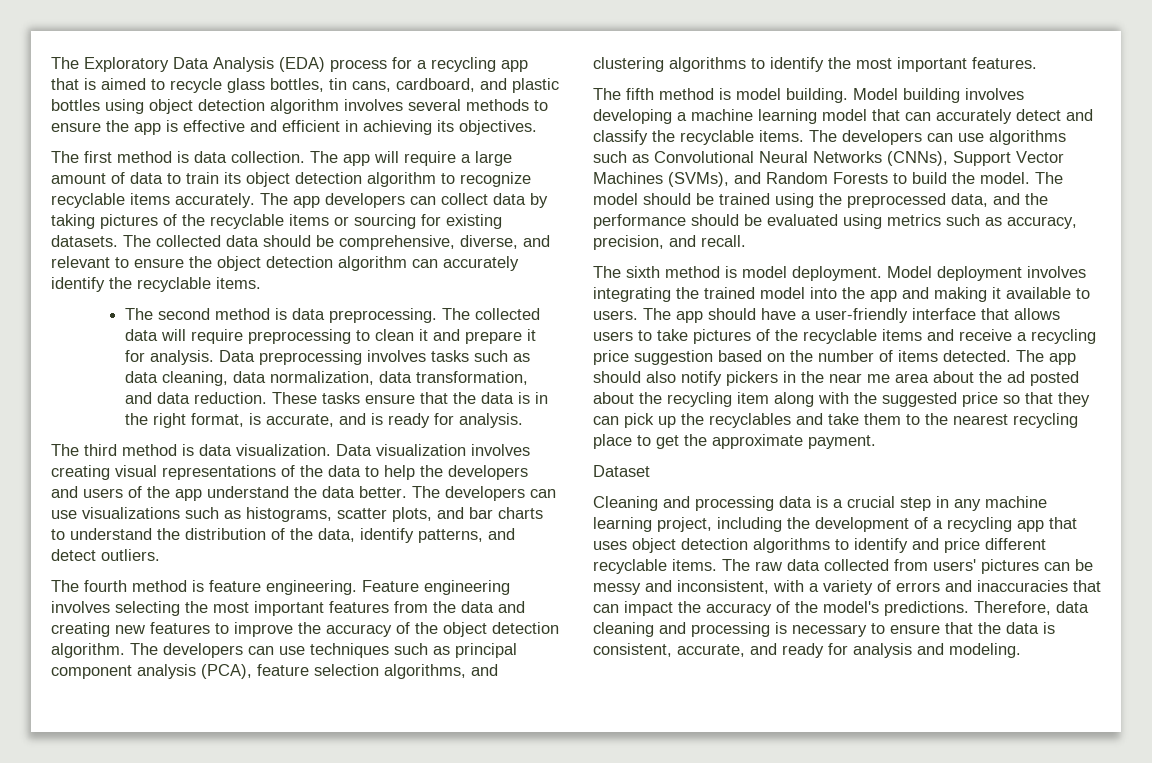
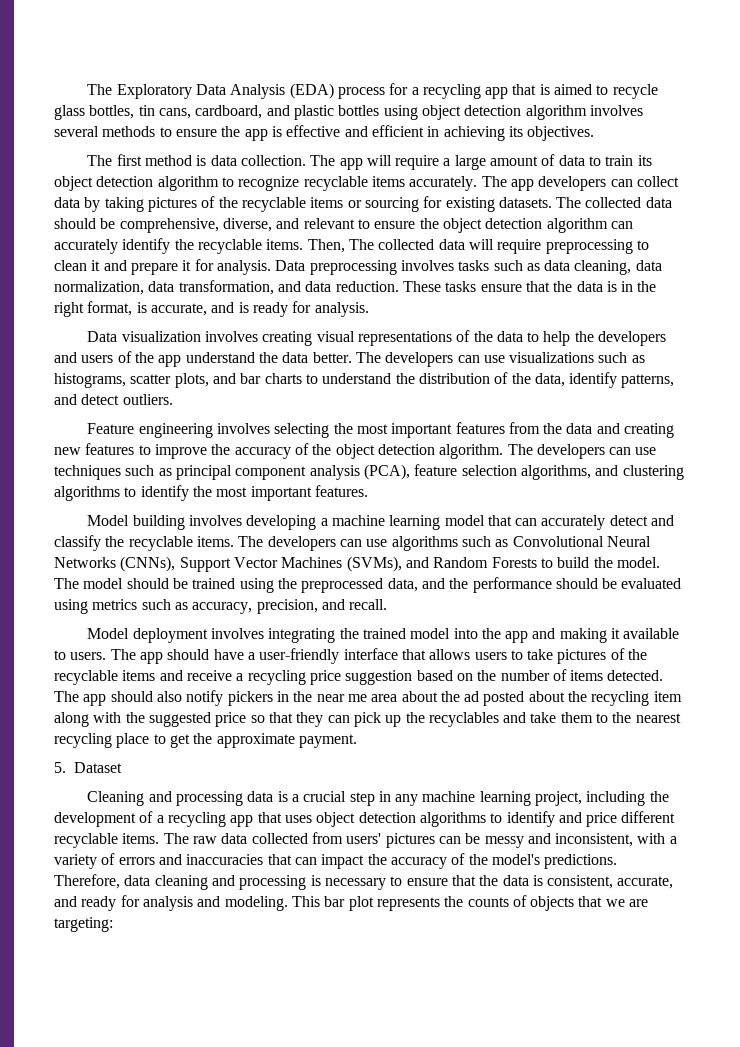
- The collected data should be comprehensive, diverse, and relevant to ensure the object detection algorithm can accurately identify the recyclable items.
- The second method is data preprocessing. The collected data will require preprocessing to clean it and prepare it for analysis.
+ The collected data should be comprehensive, diverse, and relevant to ensure the object detection algorithm can accurately identify the recyclable items. Then, The collected data will require preprocessing to clean it and prepare it for analysis.
- The third method is data visualization.
- The fourth method is feature engineering.
- The fifth method is model building.
- The sixth method is model deployment.
- Dataset
+ 5. Dataset
+ This bar plot represents the counts of objects that we are targeting:

